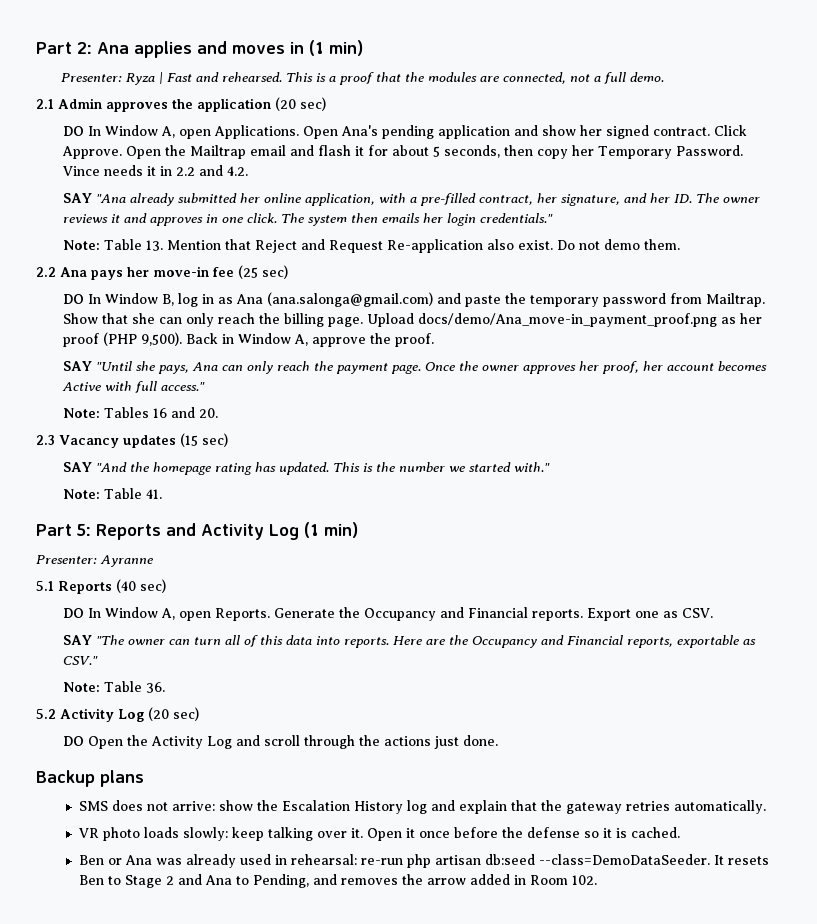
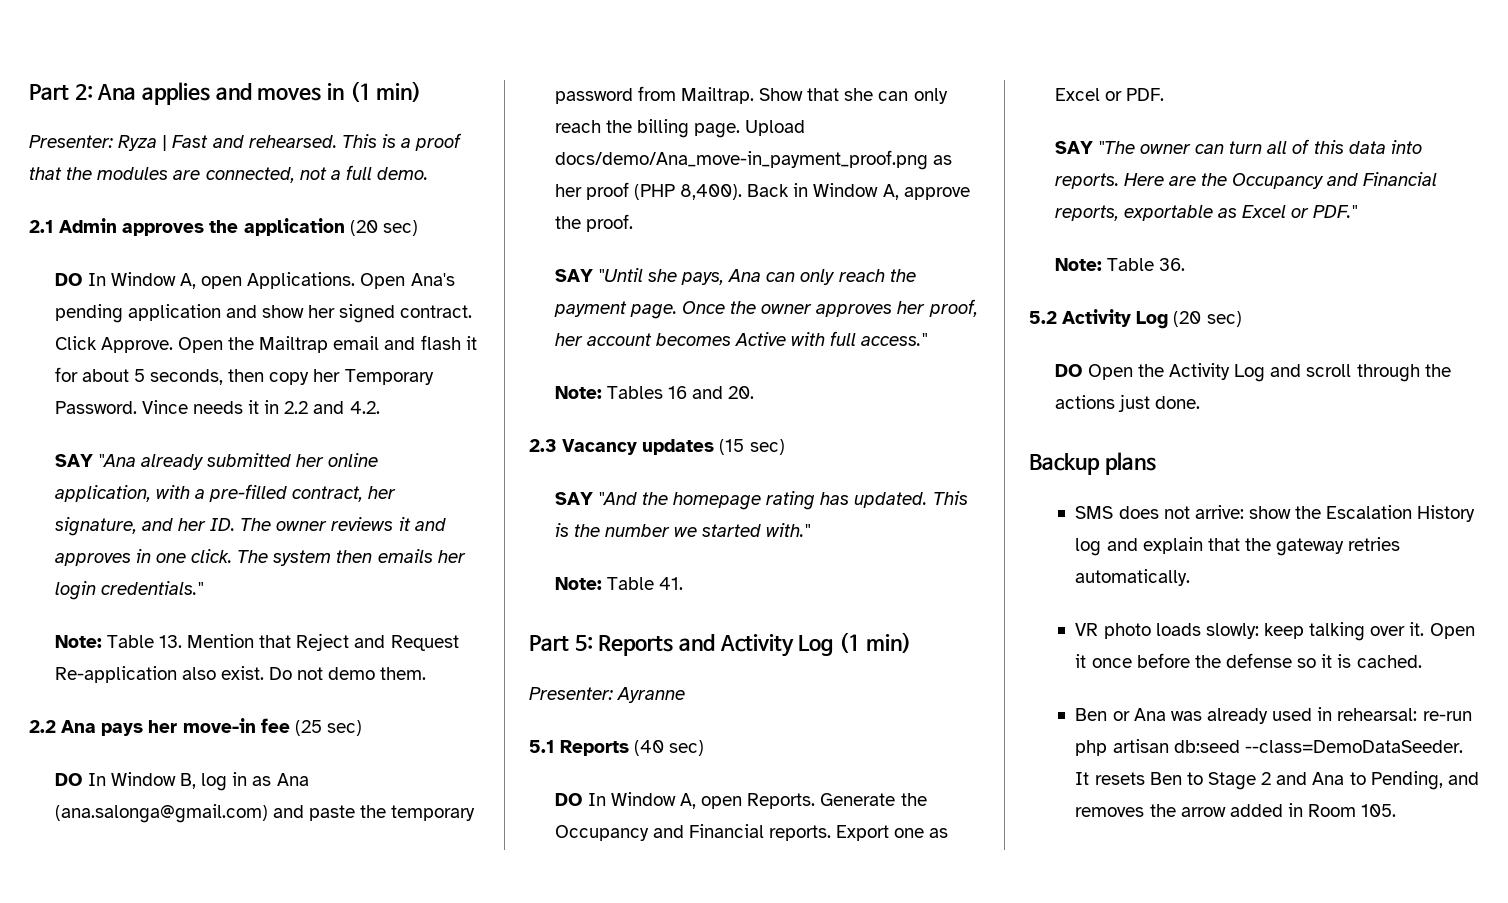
- Upload docs/demo/Ana_move-in_payment_proof.png as her proof (PHP 9,500).
+ Upload docs/demo/Ana_move-in_payment_proof.png as her proof (PHP 8,400).
- Export one as CSV.
+ Export one as Excel or PDF.
- Here are the Occupancy and Financial reports, exportable as CSV."
+ Here are the Occupancy and Financial reports, exportable as Excel or PDF."
- It resets Ben to Stage 2 and Ana to Pending, and removes the arrow added in Room 102.
+ It resets Ben to Stage 2 and Ana to Pending, and removes the arrow added in Room 105.

